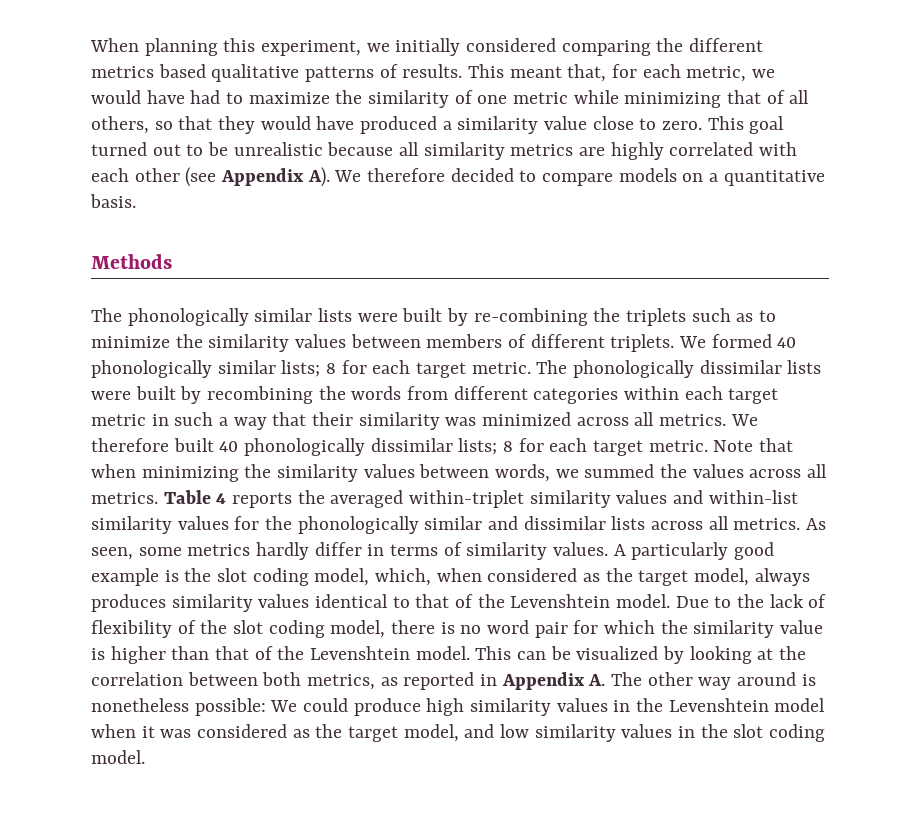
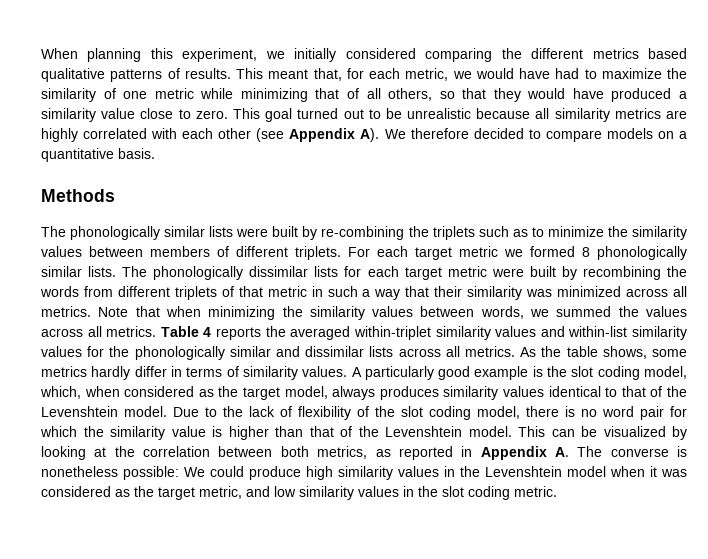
- We formed 40 phonologically similar lists; 8 for each target metric. The phonologically dissimilar lists were built by recombining the words from different categories within each target metric in such a way that their similarity was minimized across all metrics.
+ For each target metric we formed 8 phonologically similar lists. The phonologically dissimilar lists for each target metric were built by recombining the words from different triplets of that metric in such a way that their similarity was minimized across all metrics.
- We therefore built 40 phonologically dissimilar lists; 8 for each target metric.
- As seen, some metrics hardly differ in terms of similarity values.
+ As the table shows, some metrics hardly differ in terms of similarity values.
- This can be visualized by looking at the correlation between both metrics, as reported in Appendix A. The other way around is nonetheless possible: We could produce high similarity values in the Levenshtein model when it was considered as the target model, and low similarity values in the slot coding model.
+ This can be visualized by looking at the correlation between both metrics, as reported in Appendix A. The converse is nonetheless possible: We could produce high similarity values in the Levenshtein model when it was considered as the target metric, and low similarity values in the slot coding metric.

